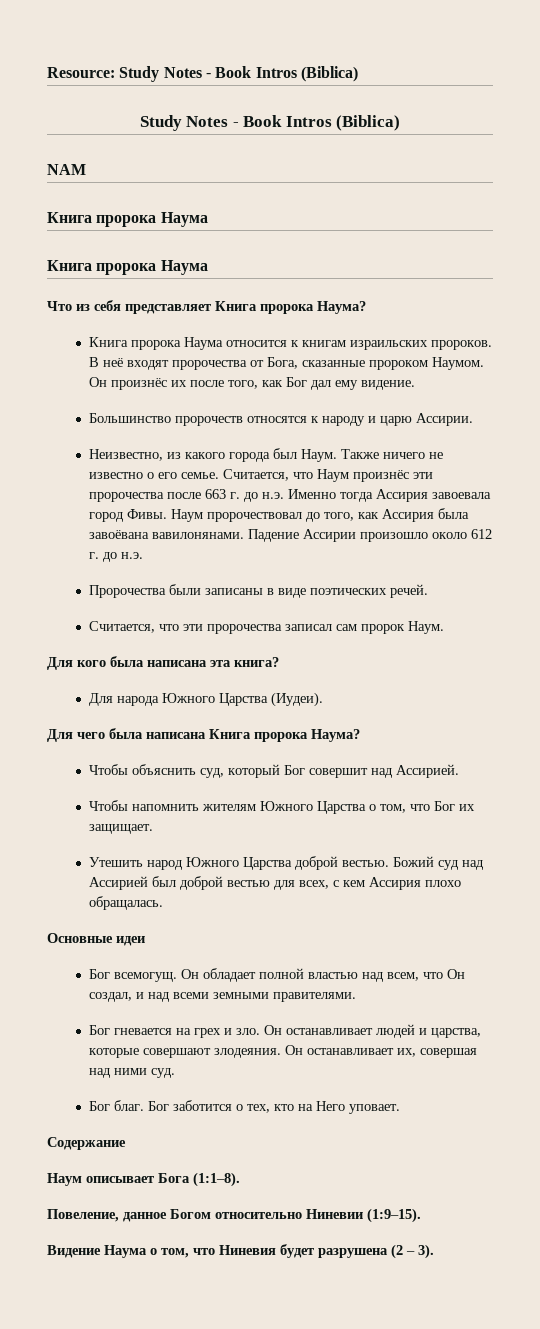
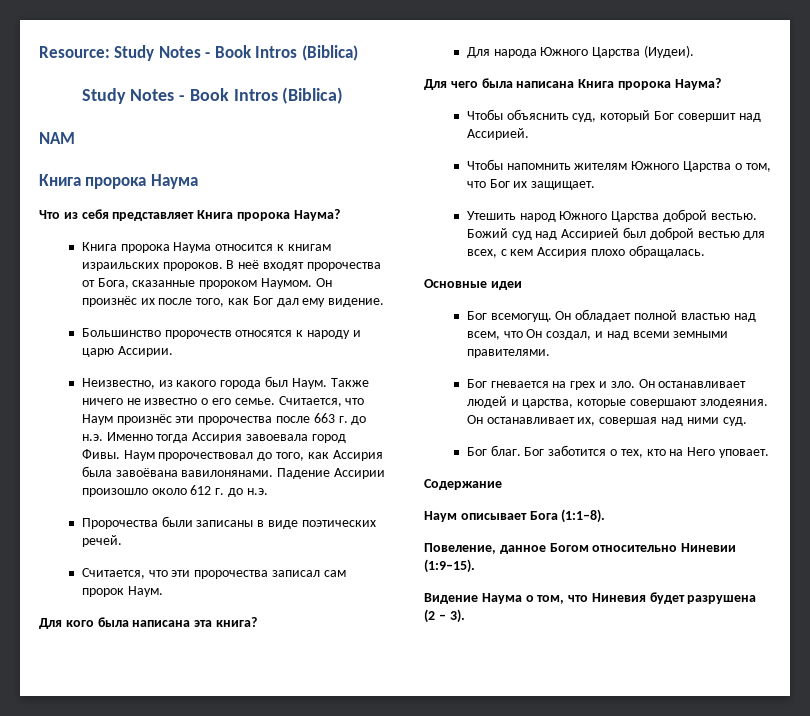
  NAM
- Книга пророка Наума

